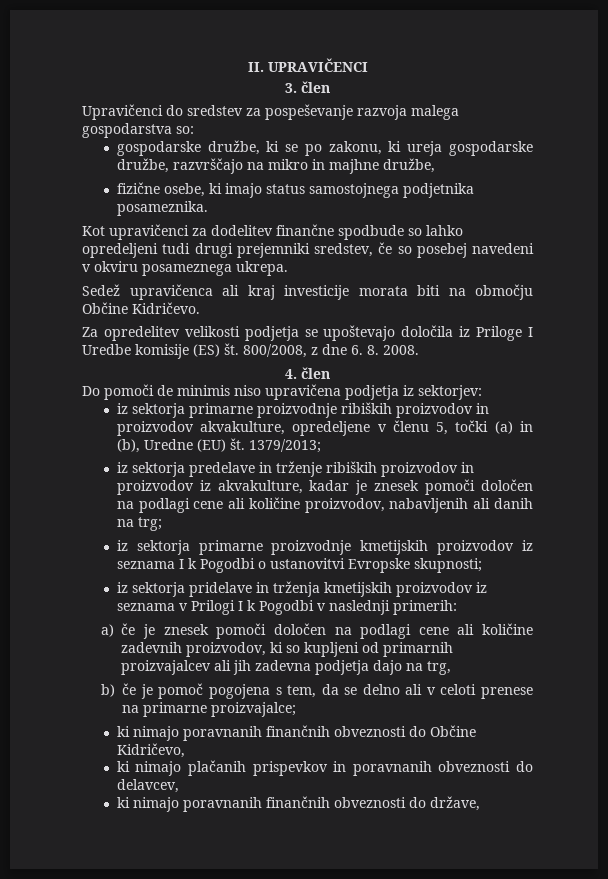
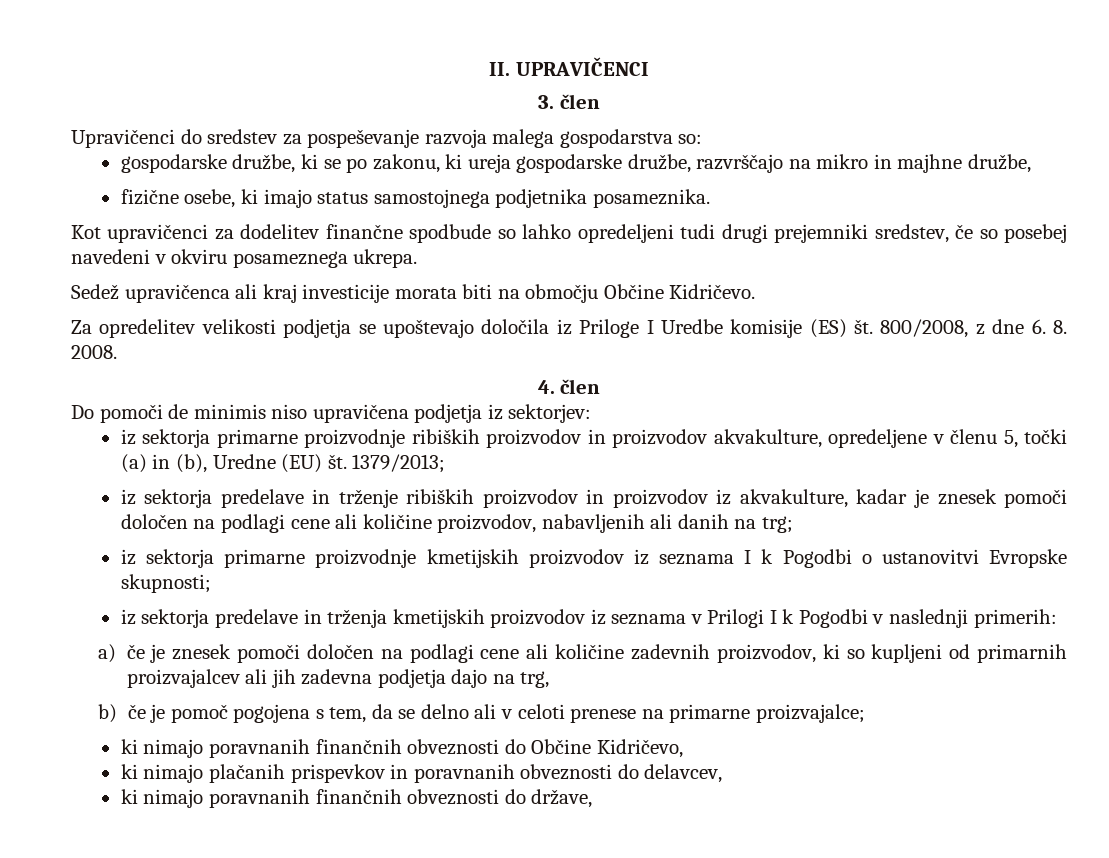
- iz sektorja pridelave in trženja kmetijskih proizvodov iz seznama v Prilogi I k Pogodbi v naslednji primerih:
+ iz sektorja predelave in trženja kmetijskih proizvodov iz seznama v Prilogi I k Pogodbi v naslednji primerih:

